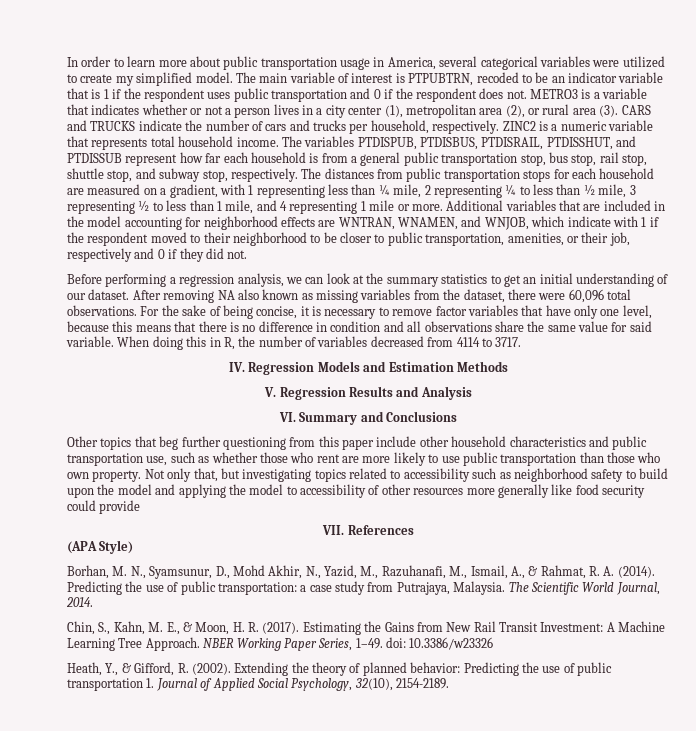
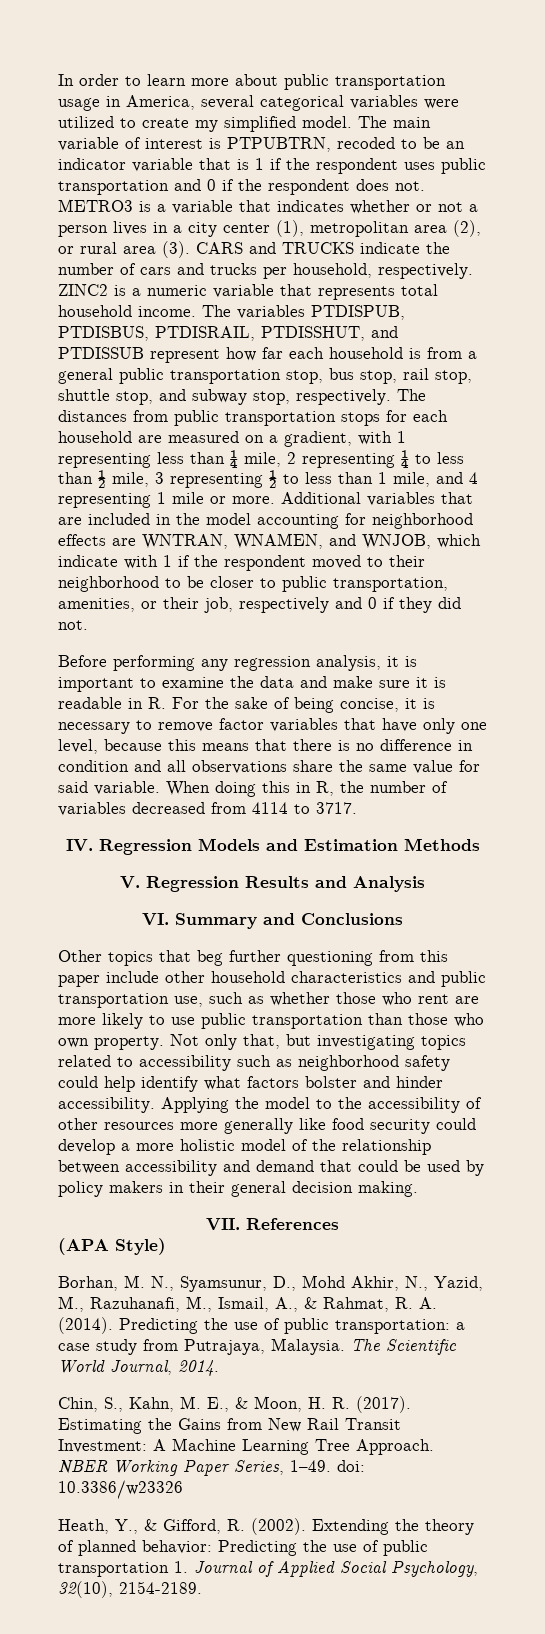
- Before performing a regression analysis, we can look at the summary statistics to get an initial understanding of our dataset. After removing NA also known as missing variables from the dataset, there were 60,096 total observations. For the sake of being concise, it is necessary to remove factor variables that have only one level, because this means that there is no difference in condition and all observations share the same value for said variable.
+ Before performing any regression analysis, it is important to examine the data and make sure it is readable in R. For the sake of being concise, it is necessary to remove factor variables that have only one level, because this means that there is no difference in condition and all observations share the same value for said variable.
- Not only that, but investigating topics related to accessibility such as neighborhood safety to build upon the model and applying the model to accessibility of other resources more generally like food security could provide
+ Not only that, but investigating topics related to accessibility such as neighborhood safety could help identify what factors bolster and hinder accessibility. Applying the model to the accessibility of other resources more generally like food security could develop a more holistic model of the relationship between accessibility and demand that could be used by policy makers in their general decision making.

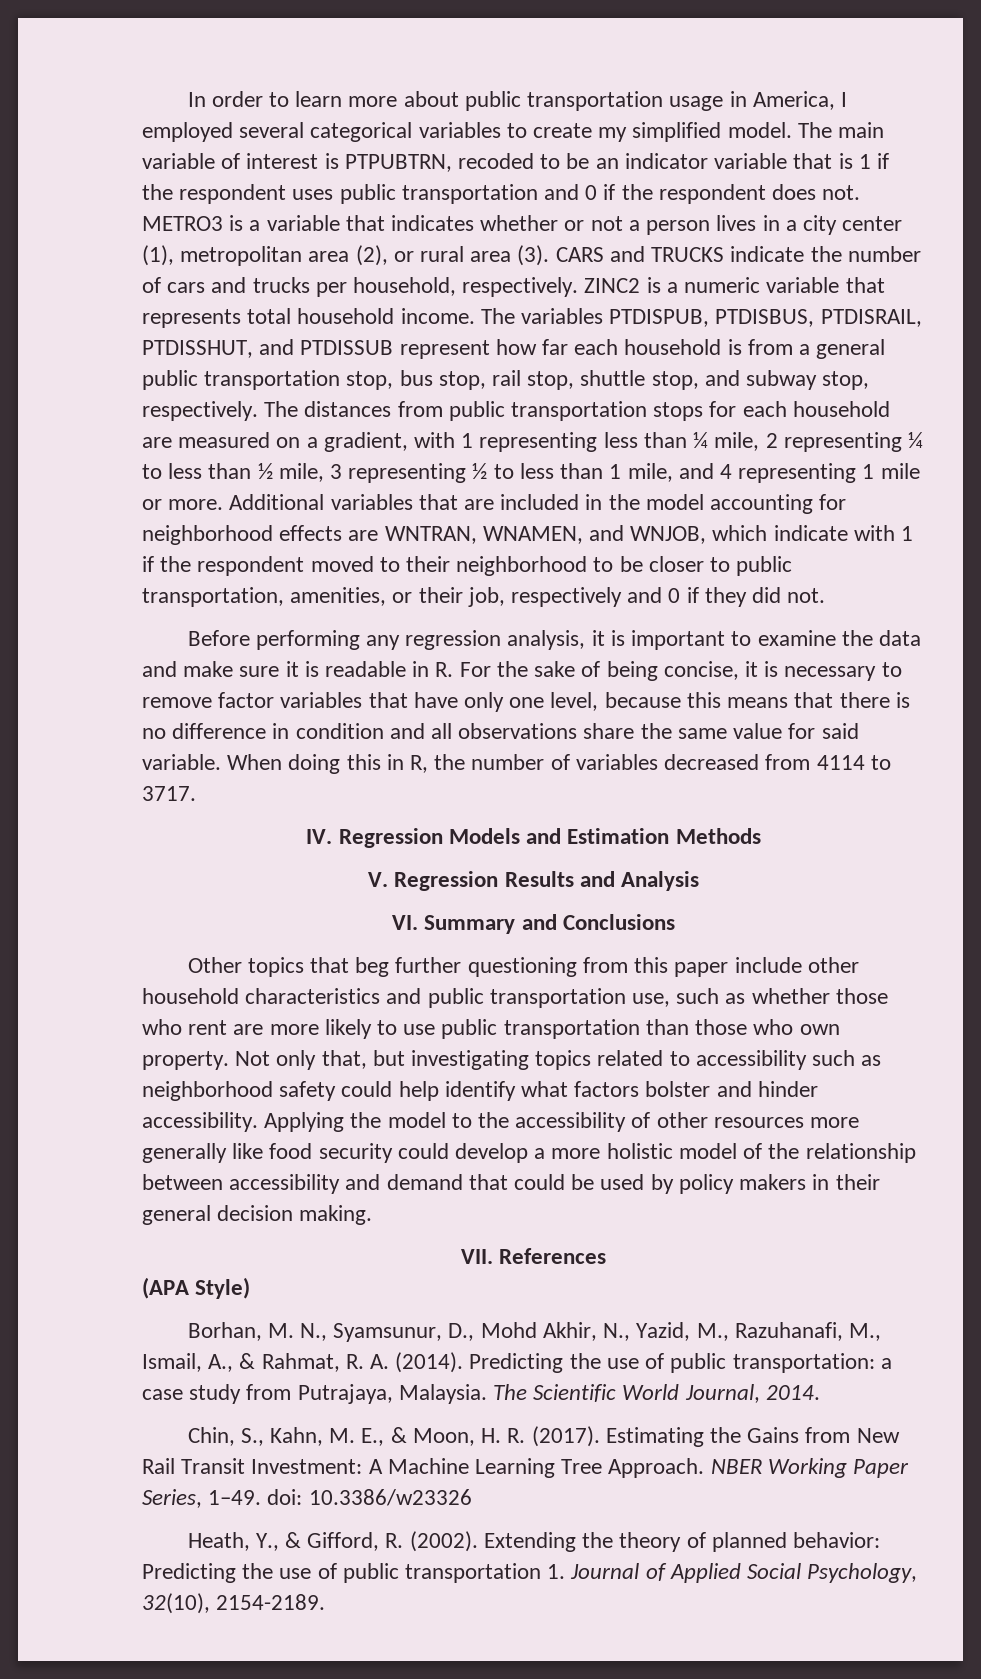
- In order to learn more about public transportation usage in America, several categorical variables were utilized to create my simplified model.
+ In order to learn more about public transportation usage in America, I employed several categorical variables to create my simplified model.

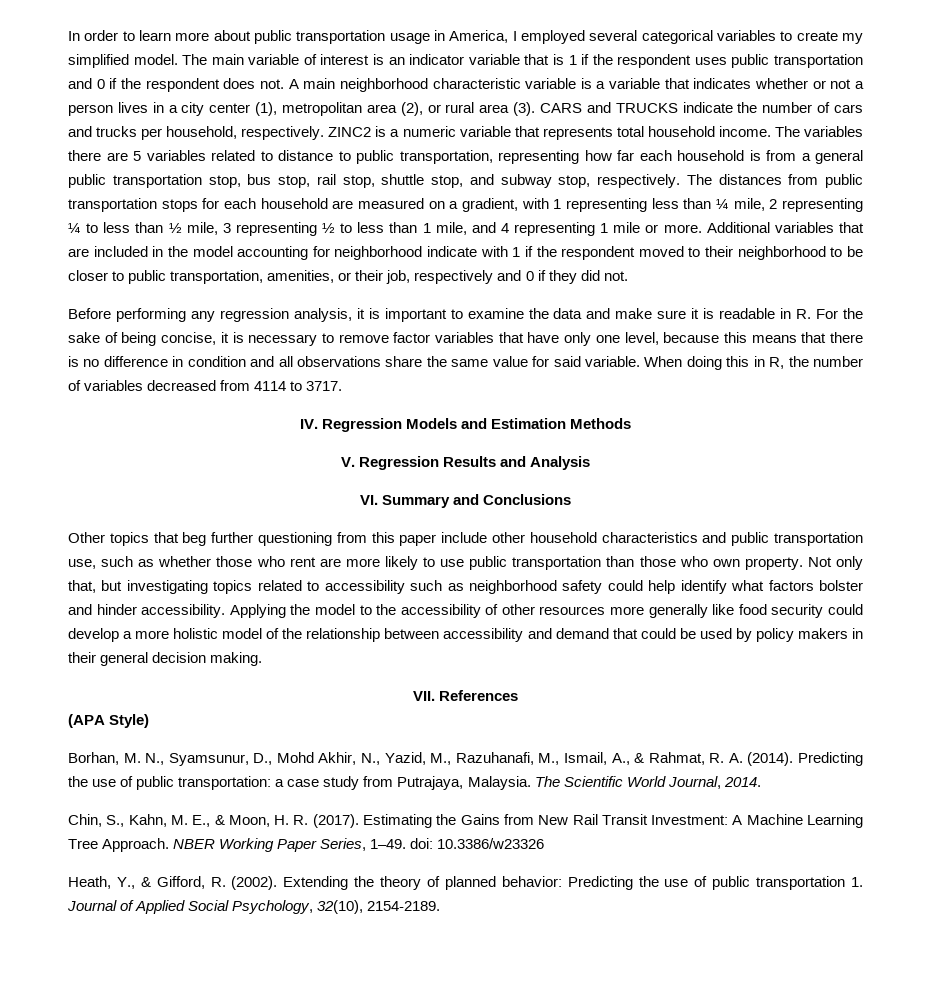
- The main variable of interest is PTPUBTRN, recoded to be an indicator variable that is 1 if the respondent uses public transportation and 0 if the respondent does not.
+ The main variable of interest is an indicator variable that is 1 if the respondent uses public transportation and 0 if the respondent does not.
- METRO3 is a variable that indicates whether or not a person lives in a city center (1), metropolitan area (2), or rural area (3).
+ A main neighborhood characteristic variable is a variable that indicates whether or not a person lives in a city center (1), metropolitan area (2), or rural area (3).
- The variables PTDISPUB, PTDISBUS, PTDISRAIL, PTDISSHUT, and PTDISSUB represent how far each household is from a general public transportation stop, bus stop, rail stop, shuttle stop, and subway stop, respectively.
+ The variables there are 5 variables related to distance to public transportation, representing how far each household is from a general public transportation stop, bus stop, rail stop, shuttle stop, and subway stop, respectively.
- Additional variables that are included in the model accounting for neighborhood effects are WNTRAN, WNAMEN, and WNJOB, which indicate with 1 if the respondent moved to their neighborhood to be closer to public transportation, amenities, or their job, respectively and 0 if they did not.
+ Additional variables that are included in the model accounting for neighborhood indicate with 1 if the respondent moved to their neighborhood to be closer to public transportation, amenities, or their job, respectively and 0 if they did not.

